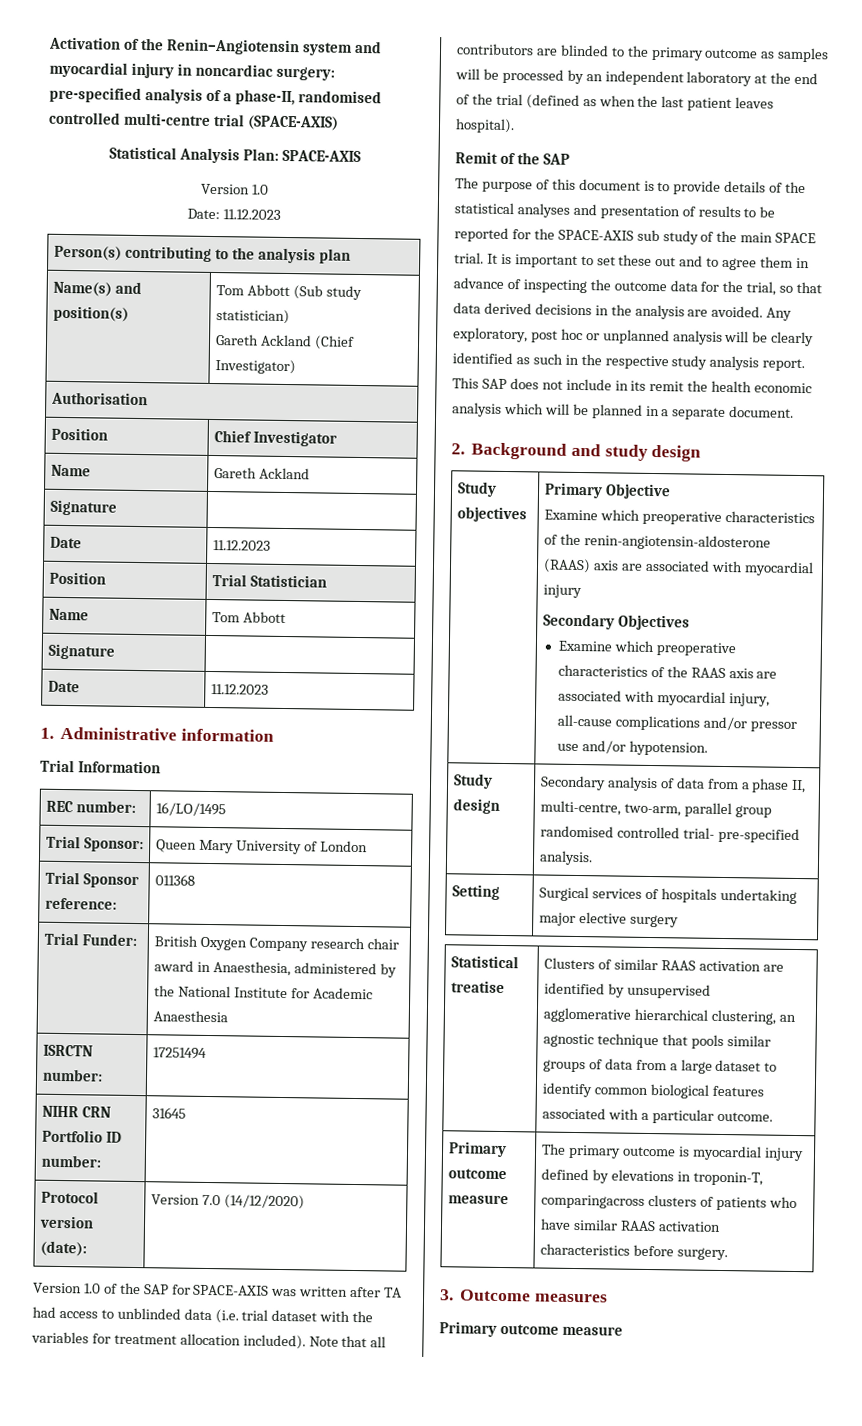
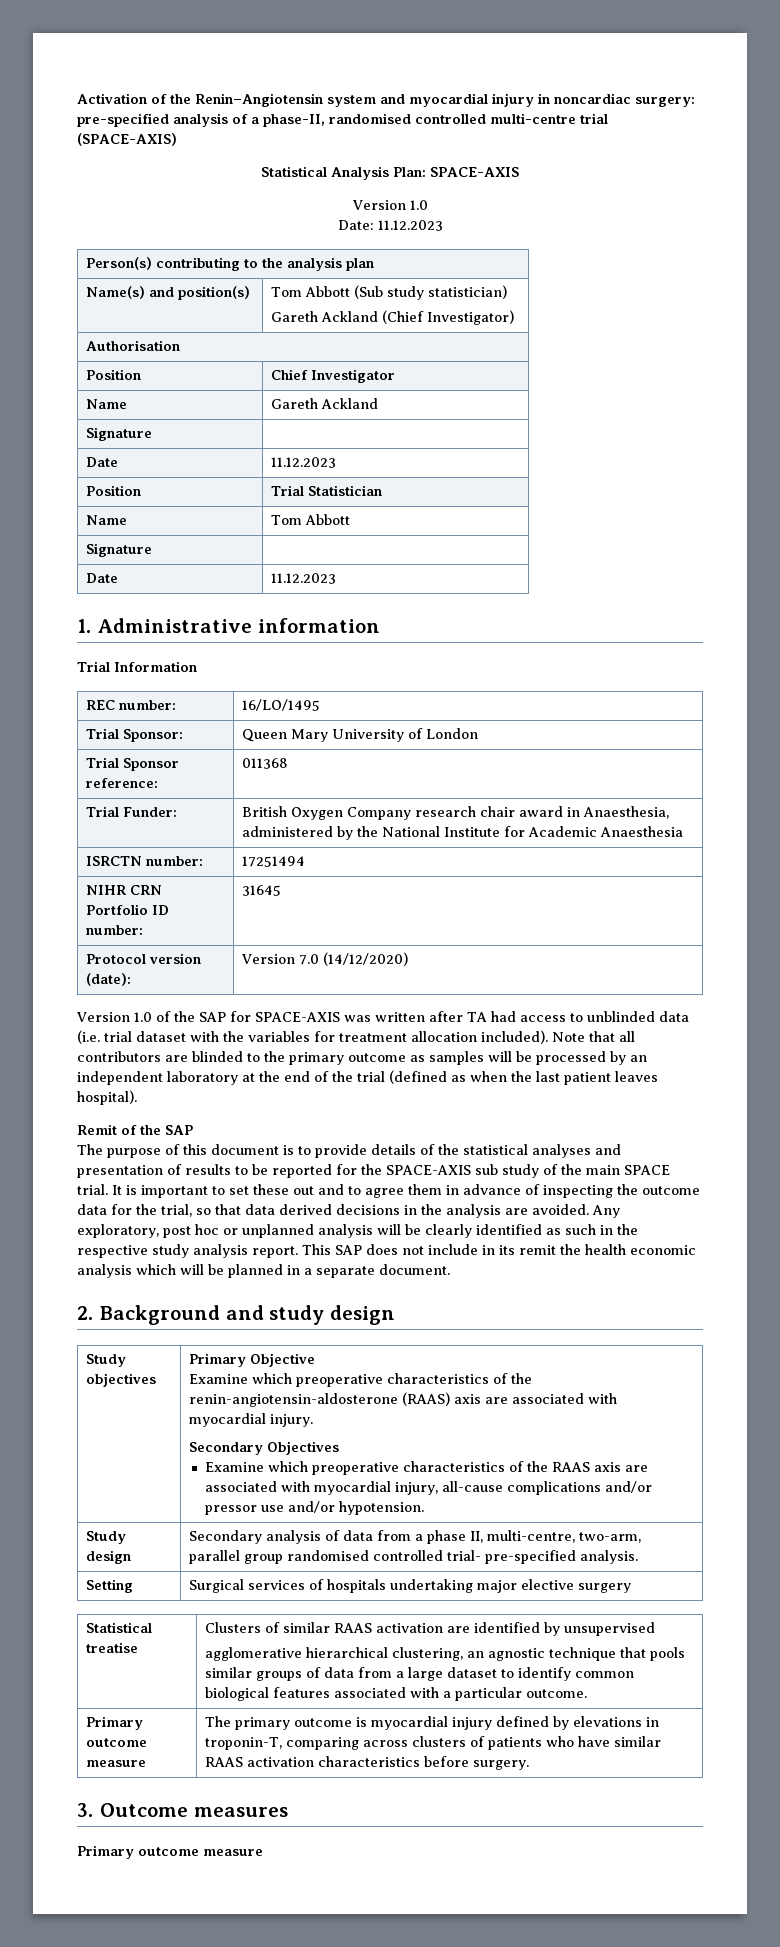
  Study objectives | Primary Objective
- Examine which preoperative characteristics of the renin-angiotensin-aldosterone (RAAS) axis are associated with myocardial injury
+ Examine which preoperative characteristics of the renin-angiotensin-aldosterone (RAAS) axis are associated with myocardial injury.
- Primary outcome measure | The primary outcome is myocardial injury defined by elevations in troponin-T, comparingacross clusters of patients who have similar RAAS activation characteristics before surgery.
+ Primary outcome measure | The primary outcome is myocardial injury defined by elevations in troponin-T, comparing across clusters of patients who have similar RAAS activation characteristics before surgery.

